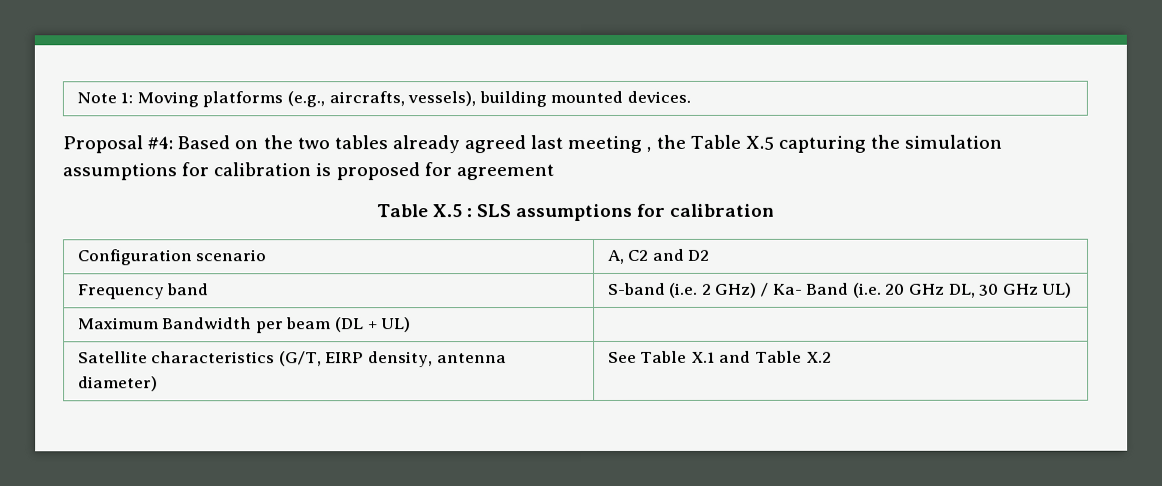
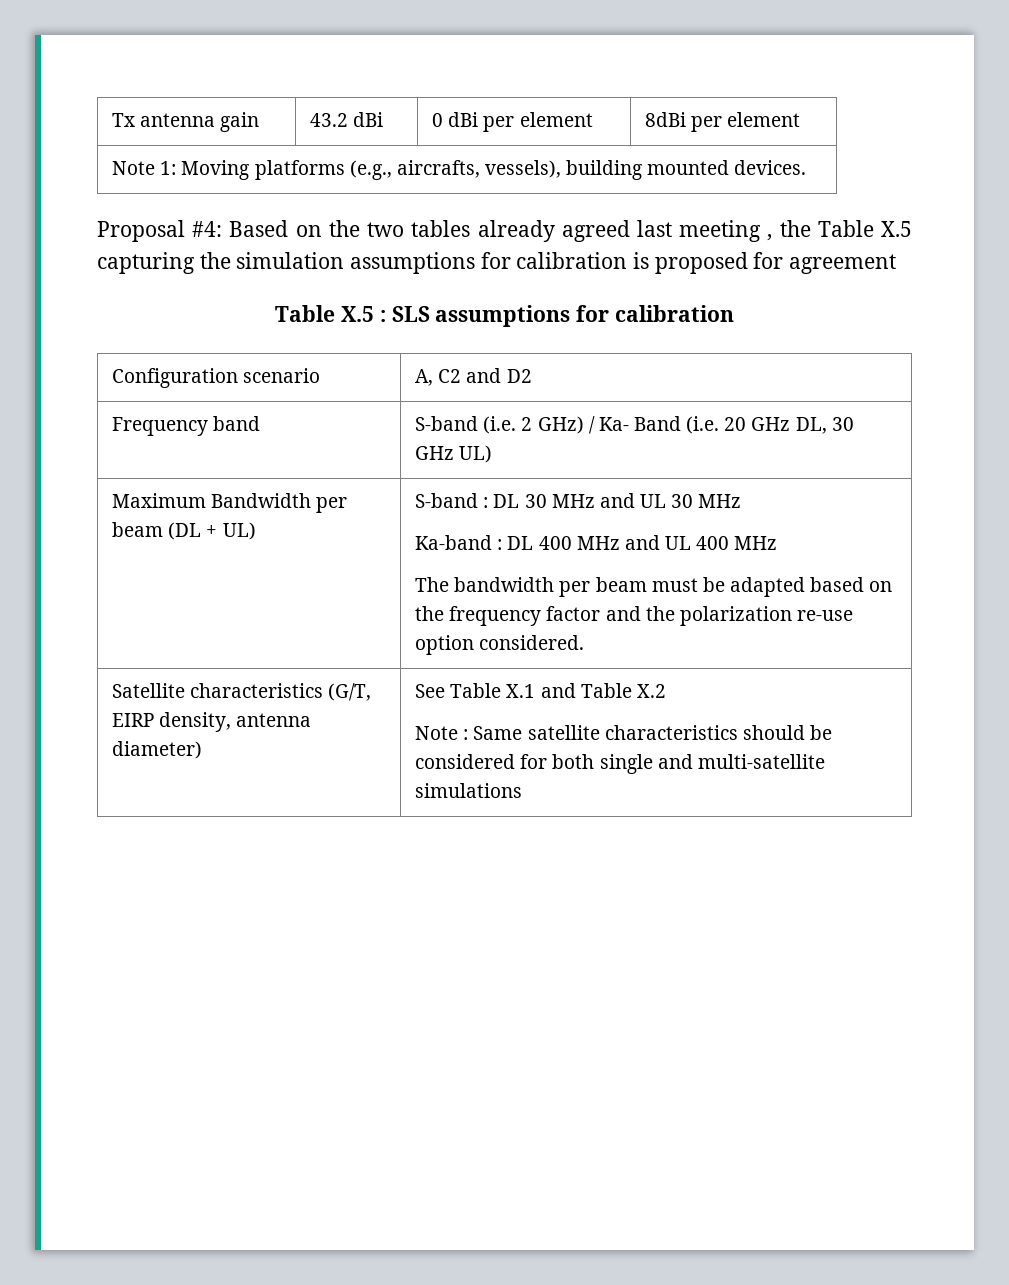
+ Tx antenna gain | 43.2 dBi | 0 dBi per element | 8dBi per element
+ S-band : DL 30 MHz and UL 30 MHz
+ Ka-band : DL 400 MHz and UL 400 MHz
+ The bandwidth per beam must be adapted based on the frequency factor and the polarization re-use option considered.
  Satellite characteristics (G/T, EIRP density, antenna diameter) | See Table X.1 and Table X.2
+ Note : Same satellite characteristics should be considered for both single and multi-satellite simulations

